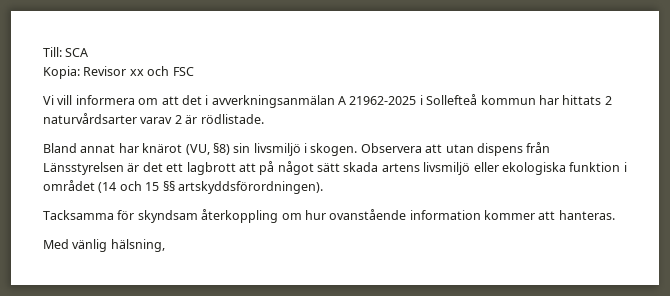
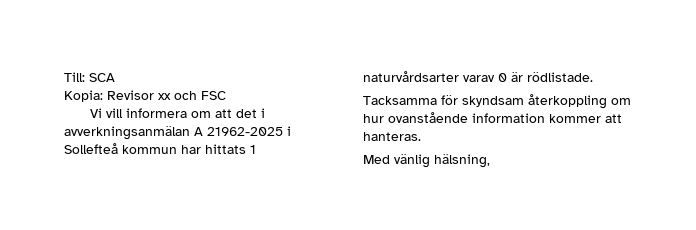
- Vi vill informera om att det i avverkningsanmälan A 21962-2025 i Sollefteå kommun har hittats 2 naturvårdsarter varav 2 är rödlistade.
+ Vi vill informera om att det i avverkningsanmälan A 21962-2025 i Sollefteå kommun har hittats 1 naturvårdsarter varav 0 är rödlistade.
- Bland annat har knärot (VU, §8) sin livsmiljö i skogen. Observera att utan dispens från Länsstyrelsen är det ett lagbrott att på något sätt skada artens livsmiljö eller ekologiska funktion i området (14 och 15 §§ artskyddsförordningen).

